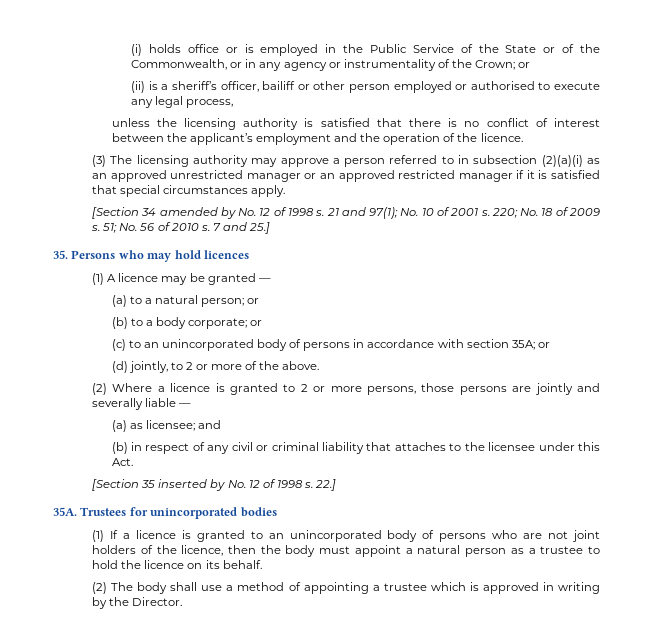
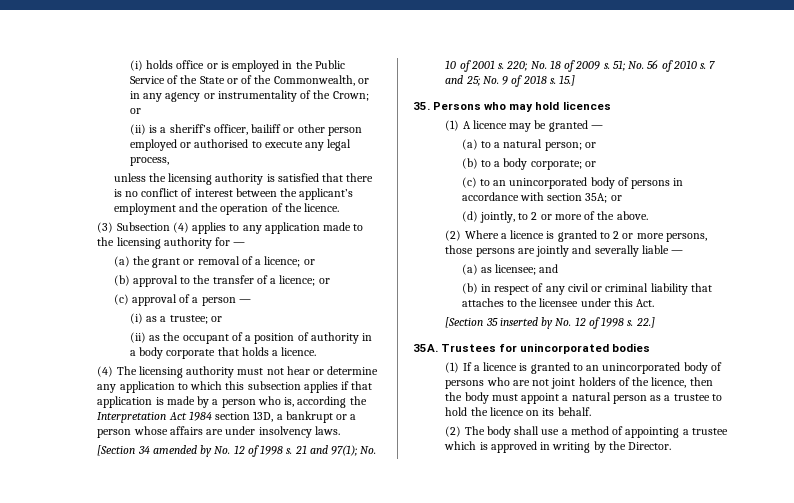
- (3) The licensing authority may approve a person referred to in subsection (2)(a)(i) as an approved unrestricted manager or an approved restricted manager if it is satisfied that special circumstances apply.
+ (3) Subsection (4) applies to any application made to the licensing authority for —
+ (a) the grant or removal of a licence; or
+ (b) approval to the transfer of a licence; or
+ (c) approval of a person —
+ (i) as a trustee; or
+ (ii) as the occupant of a position of authority in a body corporate that holds a licence.
+ (4) The licensing authority must not hear or determine any application to which this subsection applies if that application is made by a person who is, according the Interpretation Act 1984 section 13D, a bankrupt or a person whose affairs are under insolvency laws.
- 7 and 25.]
+ 7 and 25; No. 9 of 2018 s. 15.]

